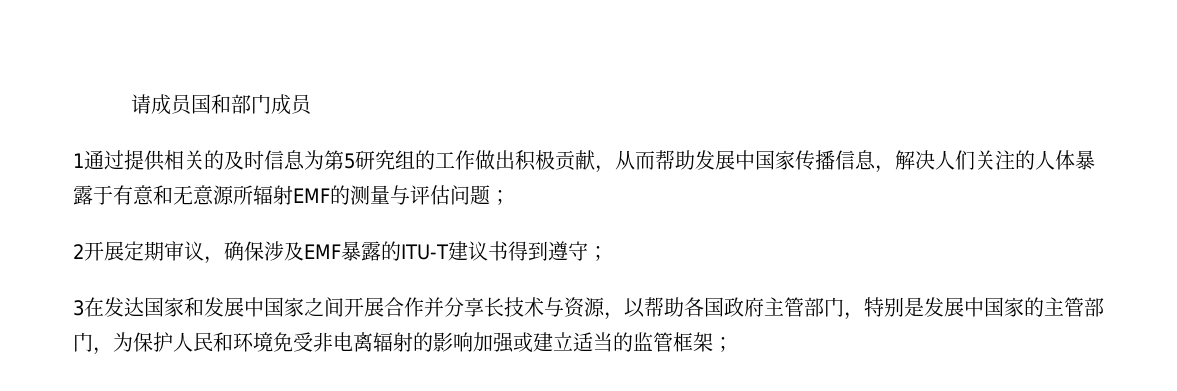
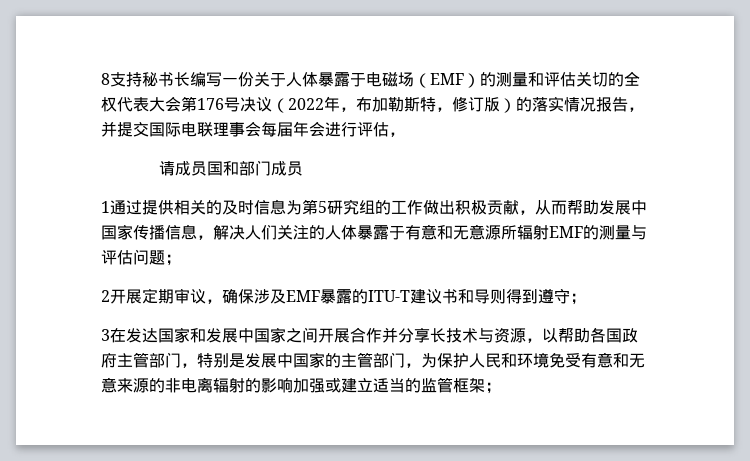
+ 8支持秘书长编写一份关于人体暴露于电磁场（EMF）的测量和评估关切的全权代表大会第176号决议（2022年，布加勒斯特，修订版）的落实情况报告，并提交国际电联理事会每届年会进行评估，
- 2开展定期审议，确保涉及EMF暴露的ITU-T建议书得到遵守；
+ 2开展定期审议，确保涉及EMF暴露的ITU-T建议书和导则得到遵守；
- 3在发达国家和发展中国家之间开展合作并分享长技术与资源，以帮助各国政府主管部门，特别是发展中国家的主管部门，为保护人民和环境免受非电离辐射的影响加强或建立适当的监管框架；
+ 3在发达国家和发展中国家之间开展合作并分享长技术与资源，以帮助各国政府主管部门，特别是发展中国家的主管部门，为保护人民和环境免受有意和无意来源的非电离辐射的影响加强或建立适当的监管框架；

